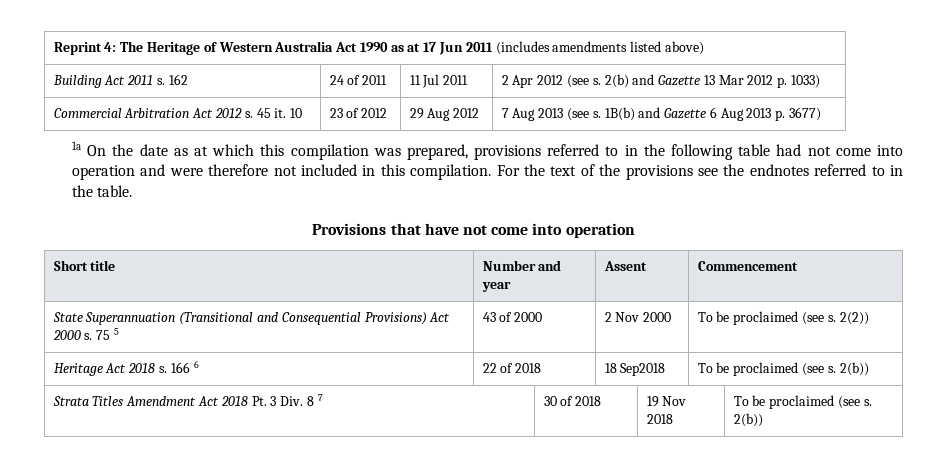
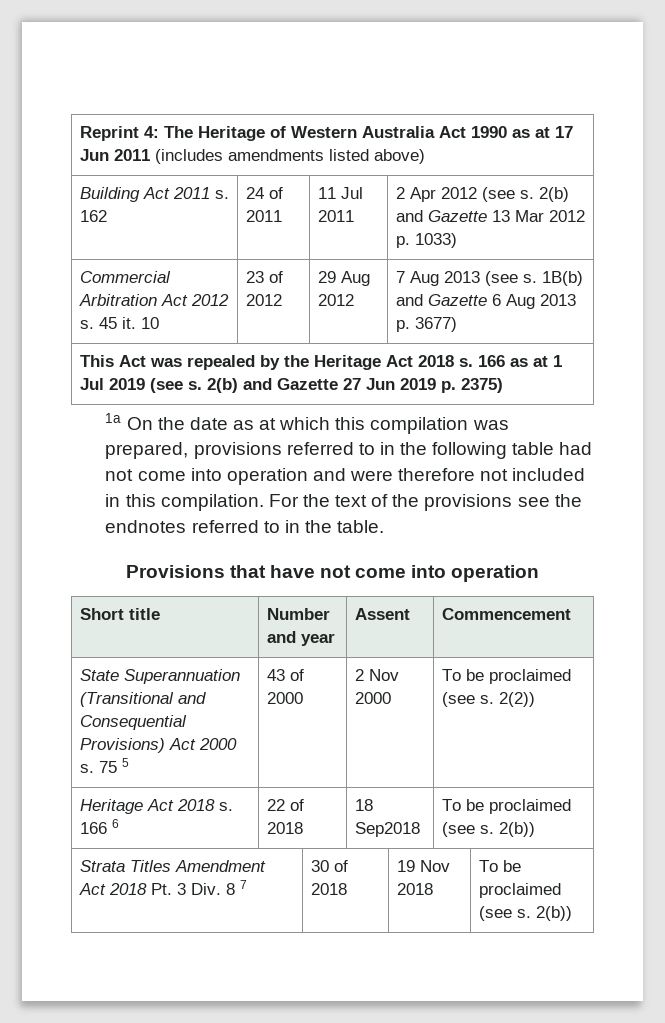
+ This Act was repealed by the Heritage Act 2018 s. 166 as at 1 Jul 2019 (see s. 2(b) and Gazette 27 Jun 2019 p. 2375)

